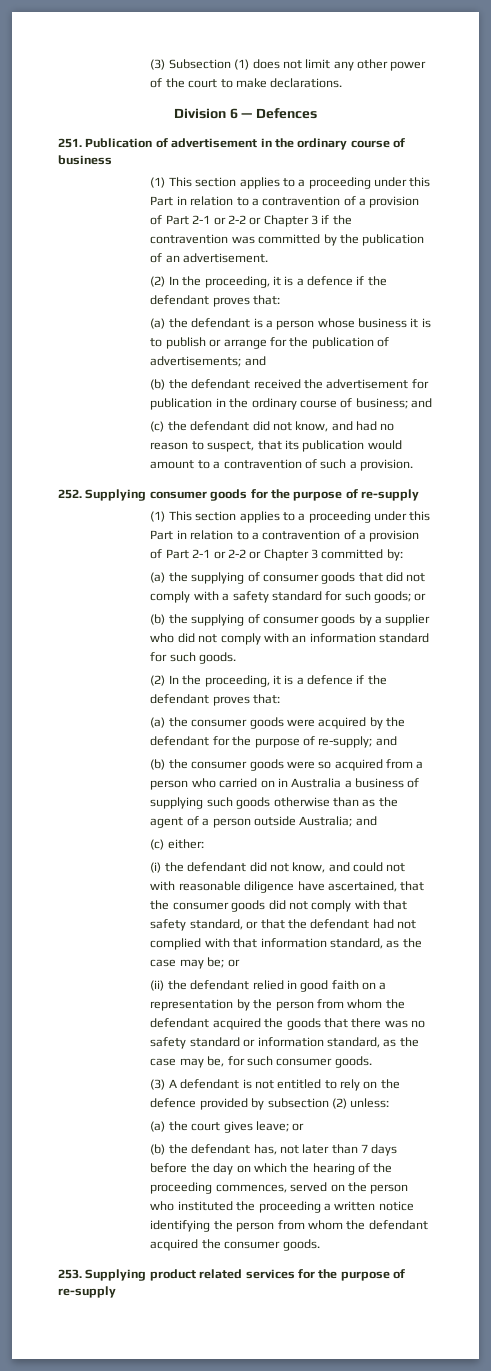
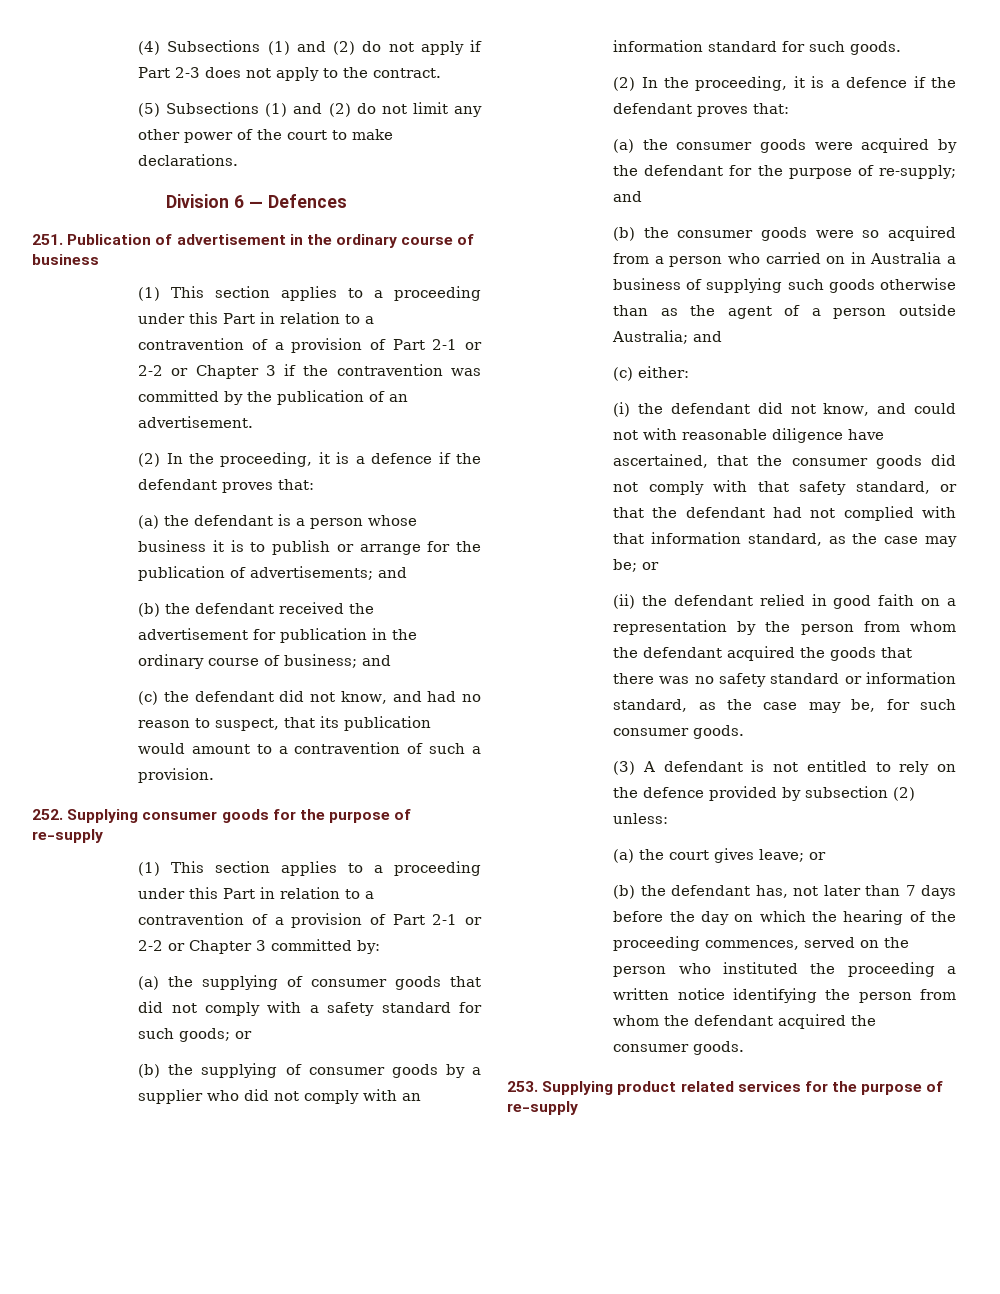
- (3) Subsection (1) does not limit any other power of the court to make declarations.
+ (4) Subsections (1) and (2) do not apply if Part 2-3 does not apply to the contract.
+ (5) Subsections (1) and (2) do not limit any other power of the court to make declarations.

